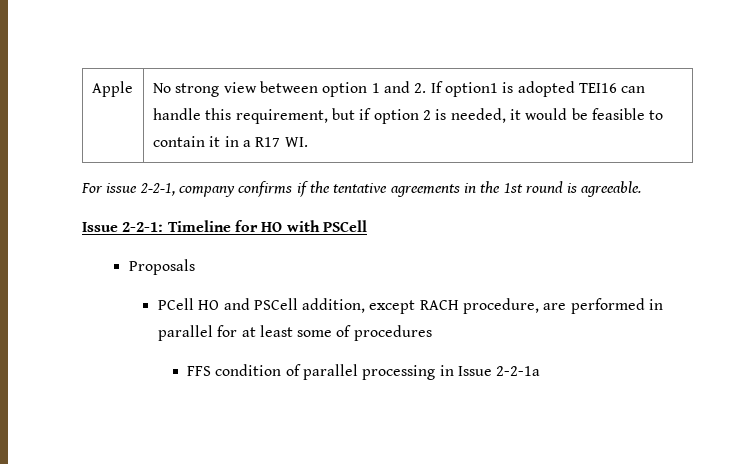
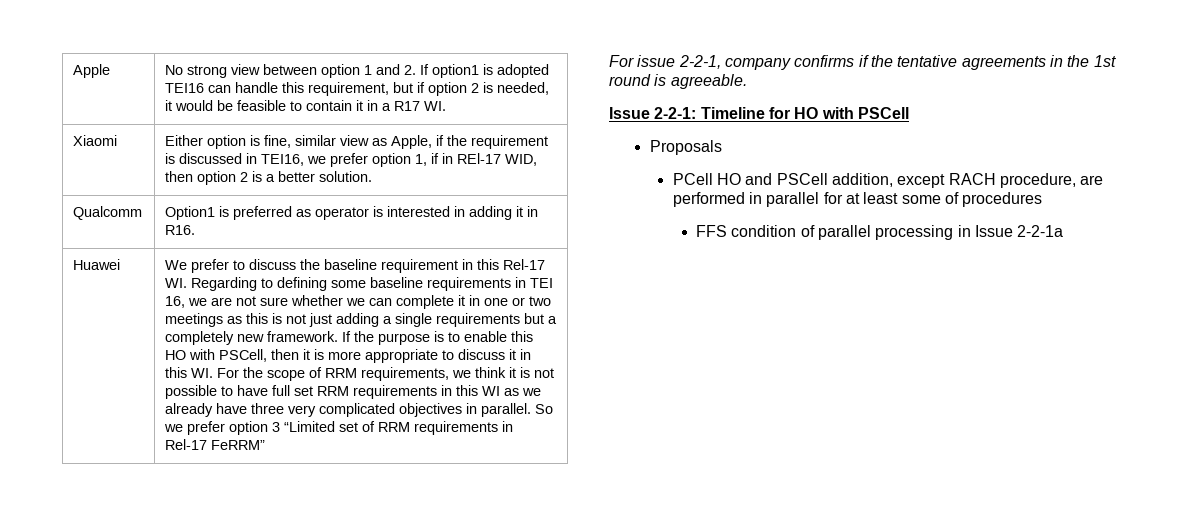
+ Xiaomi | Either option is fine, similar view as Apple, if the requirement is discussed in TEI16, we prefer option 1, if in REl-17 WID, then option 2 is a better solution.
+ Qualcomm | Option1 is preferred as operator is interested in adding it in R16.
+ Huawei | We prefer to discuss the baseline requirement in this Rel-17 WI. Regarding to defining some baseline requirements in TEI 16, we are not sure whether we can complete it in one or two meetings as this is not just adding a single requirements but a completely new framework. If the purpose is to enable this HO with PSCell, then it is more appropriate to discuss it in this WI. For the scope of RRM requirements, we think it is not possible to have full set RRM requirements in this WI as we already have three very complicated objectives in parallel. So we prefer option 3 “Limited set of RRM requirements in Rel-17 FeRRM”

